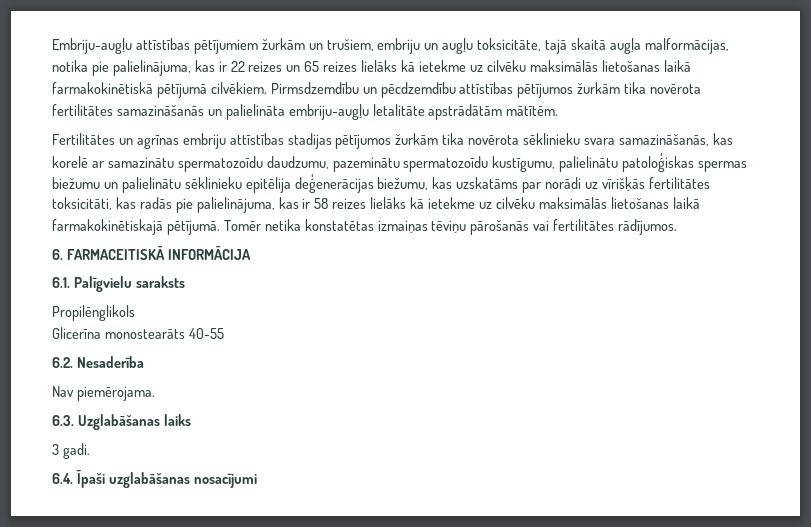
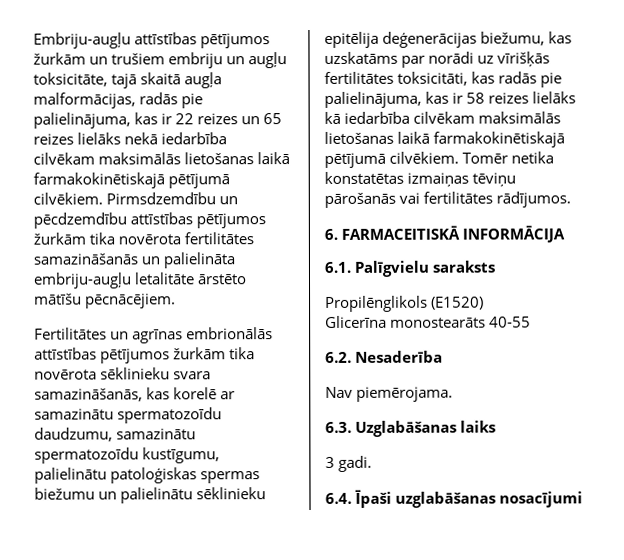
- Embriju-augļu attīstības pētījumiem žurkām un trušiem, embriju un augļu toksicitāte, tajā skaitā augļa malformācijas, notika pie palielinājuma, kas ir 22 reizes un 65 reizes lielāks kā ietekme uz cilvēku maksimālās lietošanas laikā farmakokinētiskā pētījumā cilvēkiem.
+ Embriju-augļu attīstības pētījumos žurkām un trušiem embriju un augļu toksicitāte, tajā skaitā augļa malformācijas, radās pie palielinājuma, kas ir 22 reizes un 65 reizes lielāks nekā iedarbība cilvēkam maksimālās lietošanas laikā farmakokinētiskajā pētījumā cilvēkiem.
- Pirmsdzemdību un pēcdzemdību attīstības pētījumos žurkām tika novērota fertilitātes samazināšanās un palielināta embriju-augļu letalitāte apstrādātām mātītēm.
+ Pirmsdzemdību un pēcdzemdību attīstības pētījumos žurkām tika novērota fertilitātes samazināšanās un palielināta embriju-augļu letalitāte ārstēto mātīšu pēcnācējiem.
- Fertilitātes un agrīnas embriju attīstības stadijas pētījumos žurkām tika novērota sēklinieku svara samazināšanās, kas korelē ar samazinātu spermatozoīdu daudzumu, pazeminātu spermatozoīdu kustīgumu, palielinātu patoloģiskas spermas biežumu un palielinātu sēklinieku epitēlija deģenerācijas biežumu, kas uzskatāms par norādi uz vīrišķās fertilitātes toksicitāti, kas radās pie palielinājuma, kas ir 58 reizes lielāks kā ietekme uz cilvēku maksimālās lietošanas laikā farmakokinētiskajā pētījumā.
+ Fertilitātes un agrīnas embrionālās attīstības pētījumos žurkām tika novērota sēklinieku svara samazināšanās, kas korelē ar samazinātu spermatozoīdu daudzumu, samazinātu spermatozoīdu kustīgumu, palielinātu patoloģiskas spermas biežumu un palielinātu sēklinieku epitēlija deģenerācijas biežumu, kas uzskatāms par norādi uz vīrišķās fertilitātes toksicitāti, kas radās pie palielinājuma, kas ir 58 reizes lielāks kā iedarbība cilvēkam maksimālās lietošanas laikā farmakokinētiskajā pētījumā cilvēkiem.
- Propilēnglikols
+ Propilēnglikols (E1520)

